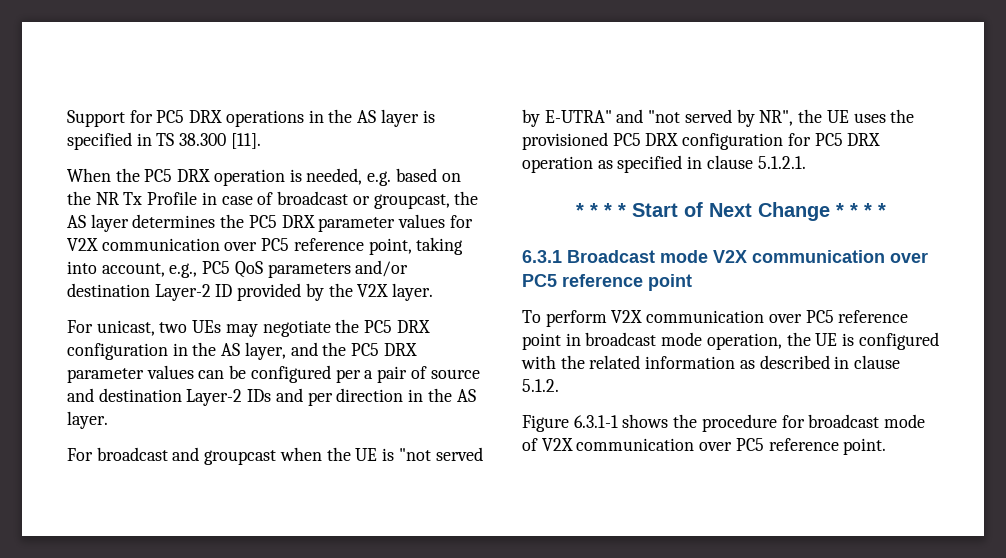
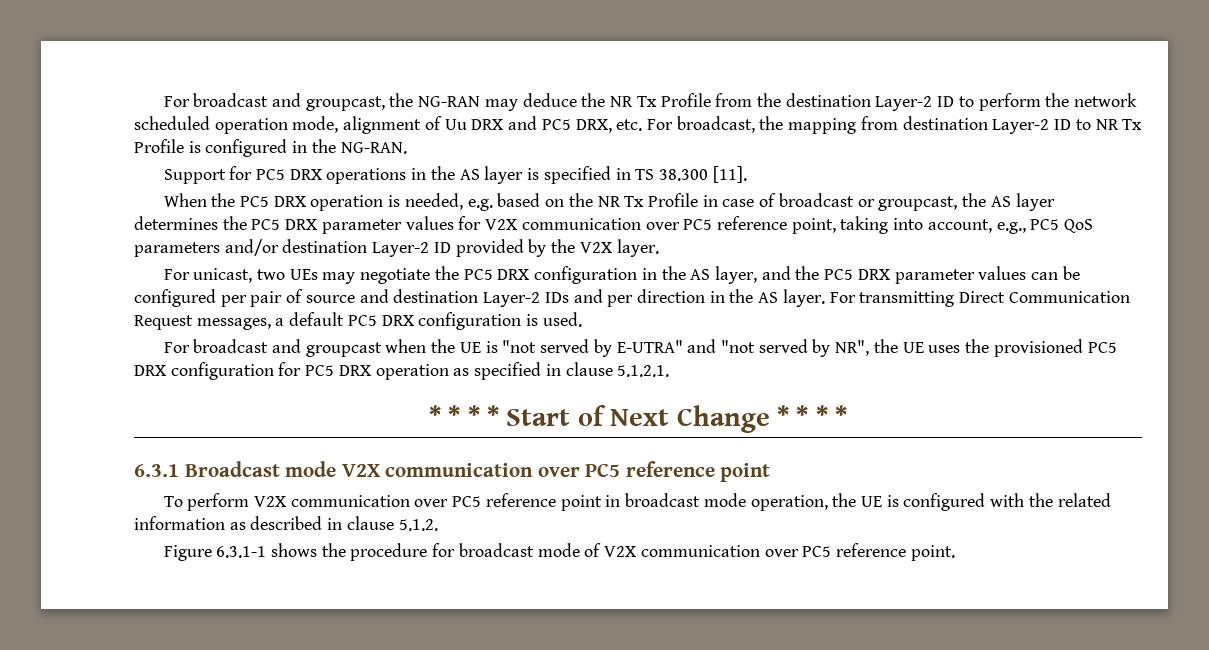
+ For broadcast and groupcast, the NG-RAN may deduce the NR Tx Profile from the destination Layer-2 ID to perform the network scheduled operation mode, alignment of Uu DRX and PC5 DRX, etc. For broadcast, the mapping from destination Layer-2 ID to NR Tx Profile is configured in the NG-RAN.
- For unicast, two UEs may negotiate the PC5 DRX configuration in the AS layer, and the PC5 DRX parameter values can be configured per a pair of source and destination Layer-2 IDs and per direction in the AS layer.
+ For unicast, two UEs may negotiate the PC5 DRX configuration in the AS layer, and the PC5 DRX parameter values can be configured per pair of source and destination Layer-2 IDs and per direction in the AS layer. For transmitting Direct Communication Request messages, a default PC5 DRX configuration is used.

